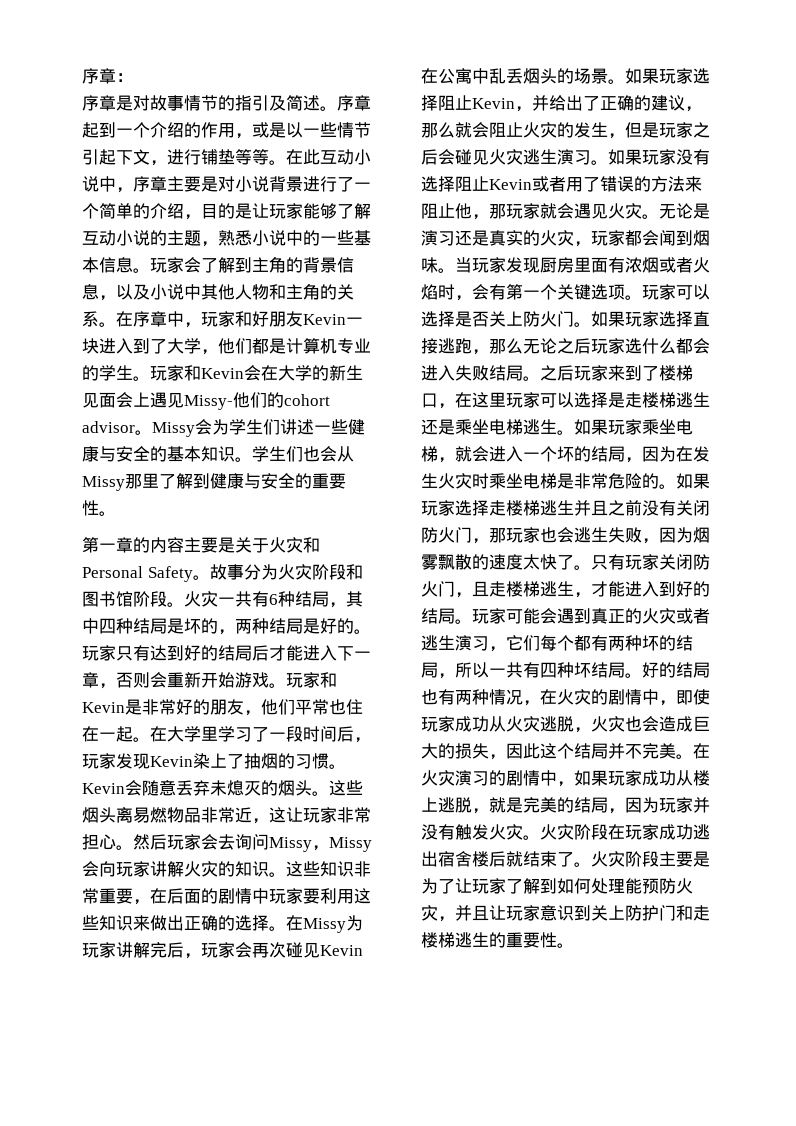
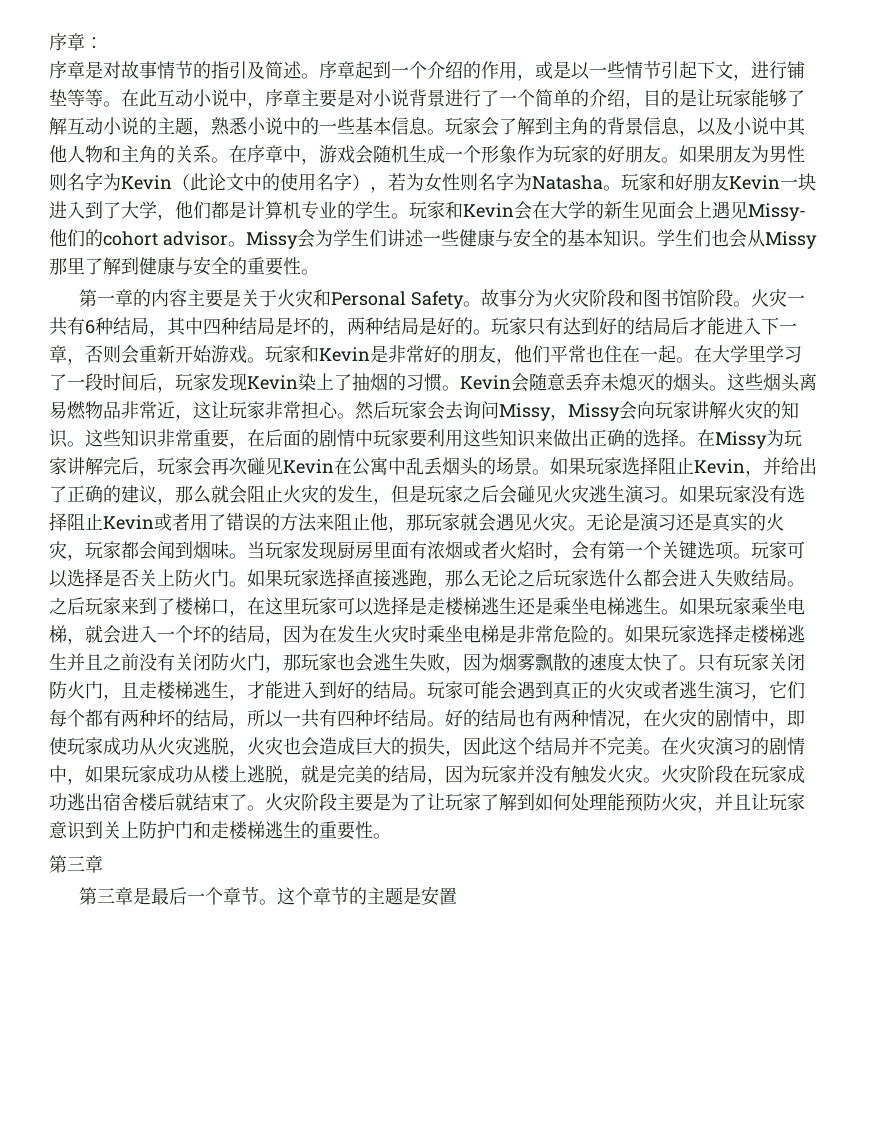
- 在序章中，玩家和好朋友Kevin一块进入到了大学，他们都是计算机专业的学生。
+ 在序章中，游戏会随机生成一个形象作为玩家的好朋友。如果朋友为男性则名字为Kevin（此论文中的使用名字），若为女性则名字为Natasha。玩家和好朋友Kevin一块进入到了大学，他们都是计算机专业的学生。
  火灾阶段主要是为了让玩家了解到如何处理能预防火灾，并且让玩家意识到关上防护门和走楼梯逃生的重要性。
+ 第三章
+ 第三章是最后一个章节。这个章节的主题是安置

